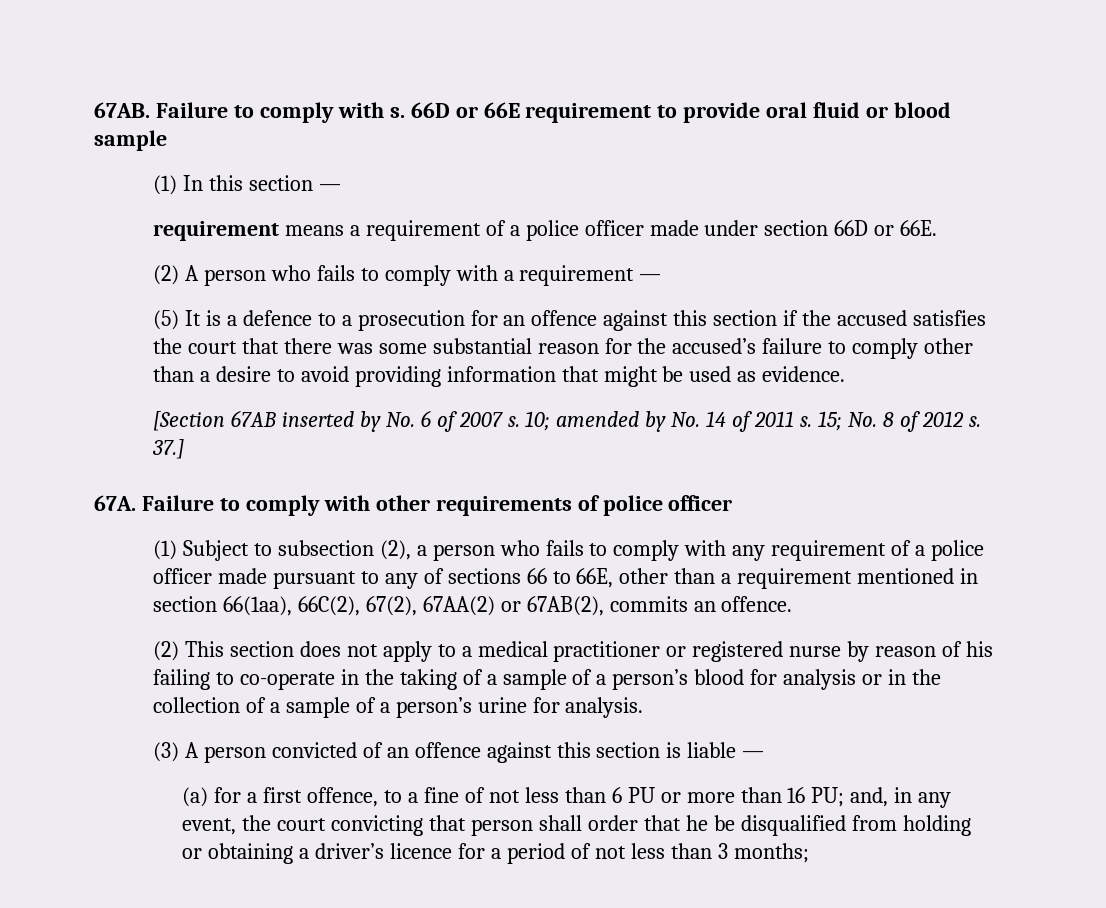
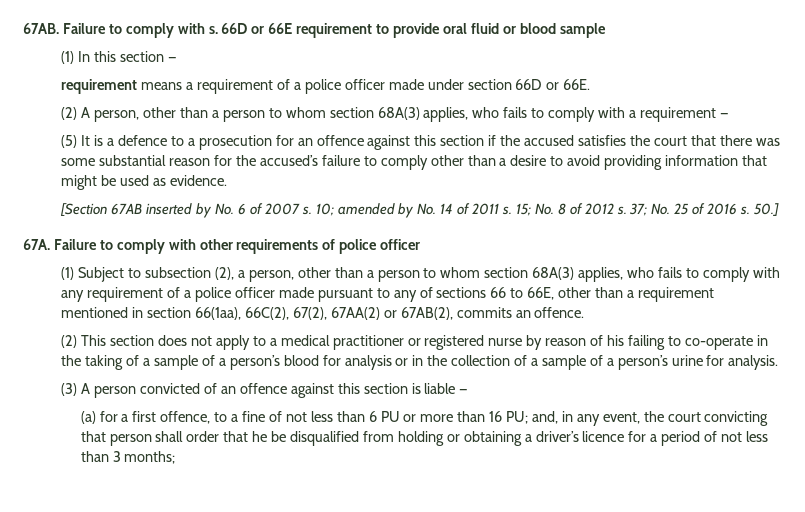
- (2) A person who fails to comply with a requirement —
+ (2) A person, other than a person to whom section 68A(3) applies, who fails to comply with a requirement —
- 37.]
+ 37; No. 25 of 2016 s. 50.]
- (1) Subject to subsection (2), a person who fails to comply with any requirement of a police officer made pursuant to any of sections 66 to 66E, other than a requirement mentioned in section 66(1aa), 66C(2), 67(2), 67AA(2) or 67AB(2), commits an offence.
+ (1) Subject to subsection (2), a person, other than a person to whom section 68A(3) applies, who fails to comply with any requirement of a police officer made pursuant to any of sections 66 to 66E, other than a requirement mentioned in section 66(1aa), 66C(2), 67(2), 67AA(2) or 67AB(2), commits an offence.

